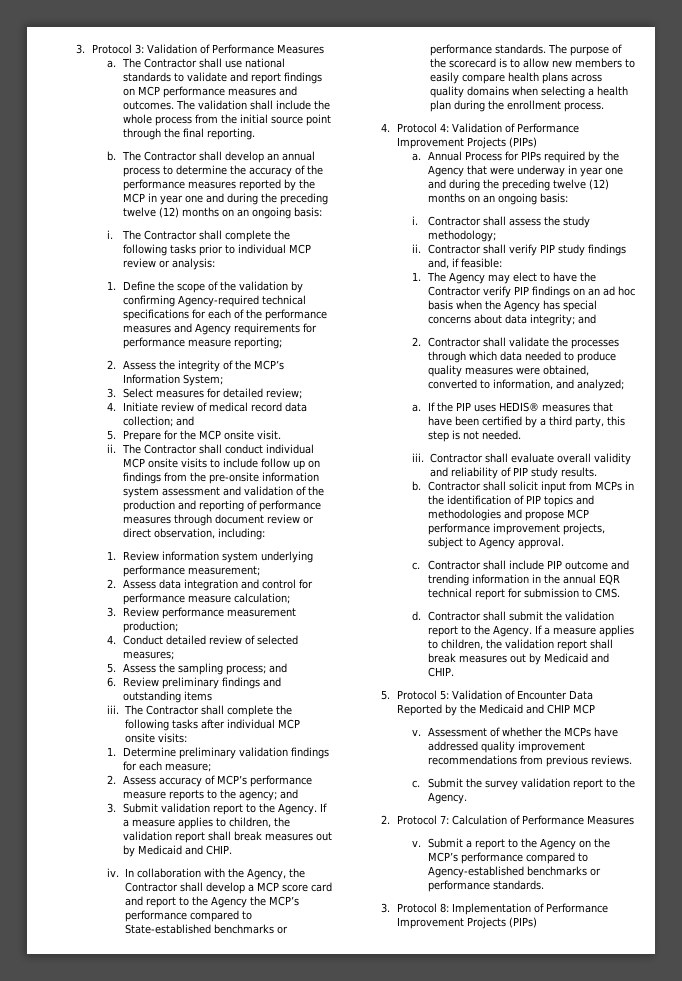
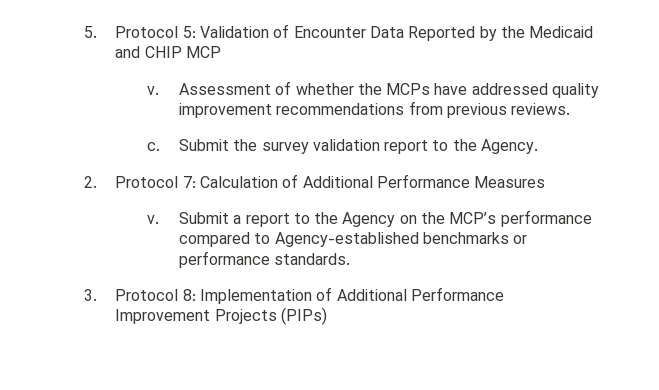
- 3. Protocol 3: Validation of Performance Measures
- a. The Contractor shall use national standards to validate and report findings on MCP performance measures and outcomes. The validation shall include the whole process from the initial source point through the final reporting.
- b. The Contractor shall develop an annual process to determine the accuracy of the performance measures reported by the MCP in year one and during the preceding twelve (12) months on an ongoing basis:
- i. The Contractor shall complete the following tasks prior to individual MCP review or analysis:
- 1. Define the scope of the validation by confirming Agency-required technical specifications for each of the performance measures and Agency requirements for performance measure reporting;
- 2. Assess the integrity of the MCP’s Information System;
- 3. Select measures for detailed review;
- 4. Initiate review of medical record data collection; and
- 5. Prepare for the MCP onsite visit.
- ii. The Contractor shall conduct individual MCP onsite visits to include follow up on findings from the pre-onsite information system assessment and validation of the production and reporting of performance measures through document review or direct observation, including:
- 1. Review information system underlying performance measurement;
- 2. Assess data integration and control for performance measure calculation;
- 3. Review performance measurement production;
- 4. Conduct detailed review of selected measures;
- 5. Assess the sampling process; and
- 6. Review preliminary findings and outstanding items
- iii. The Contractor shall complete the following tasks after individual MCP onsite visits:
- 1. Determine preliminary validation findings for each measure;
- 2. Assess accuracy of MCP’s performance measure reports to the agency; and
- 3. Submit validation report to the Agency. If a measure applies to children, the validation report shall break measures out by Medicaid and CHIP.
- iv. In collaboration with the Agency, the Contractor shall develop a MCP score card and report to the Agency the MCP’s performance compared to State-established benchmarks or performance standards. The purpose of the scorecard is to allow new members to easily compare health plans across quality domains when selecting a health plan during the enrollment process.
- 4. Protocol 4: Validation of Performance Improvement Projects (PIPs)
- a. Annual Process for PIPs required by the Agency that were underway in year one and during the preceding twelve (12) months on an ongoing basis:
- i. Contractor shall assess the study methodology;
- ii. Contractor shall verify PIP study findings and, if feasible:
- 1. The Agency may elect to have the Contractor verify PIP findings on an ad hoc basis when the Agency has special concerns about data integrity; and
- 2. Contractor shall validate the processes through which data needed to produce quality measures were obtained, converted to information, and analyzed;
- a. If the PIP uses HEDIS® measures that have been certified by a third party, this step is not needed.
- iii. Contractor shall evaluate overall validity and reliability of PIP study results.
- b. Contractor shall solicit input from MCPs in the identification of PIP topics and methodologies and propose MCP performance improvement projects, subject to Agency approval.
- c. Contractor shall include PIP outcome and trending information in the annual EQR technical report for submission to CMS.
- d. Contractor shall submit the validation report to the Agency. If a measure applies to children, the validation report shall break measures out by Medicaid and CHIP.
- 2. Protocol 7: Calculation of Performance Measures
+ 2. Protocol 7: Calculation of Additional Performance Measures
- 3. Protocol 8: Implementation of Performance Improvement Projects (PIPs)
+ 3. Protocol 8: Implementation of Additional Performance Improvement Projects (PIPs)

